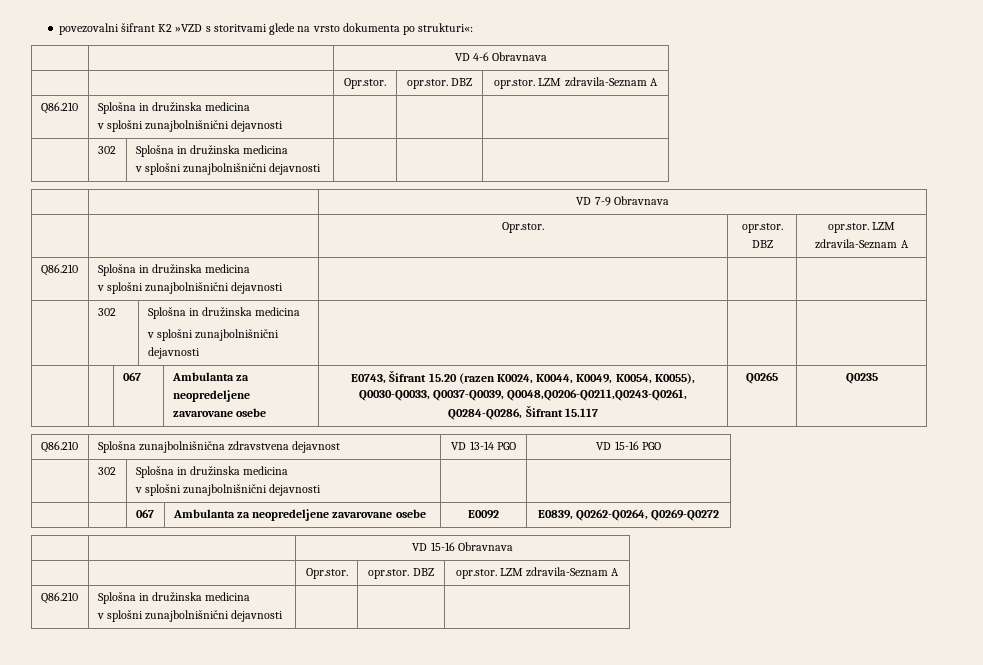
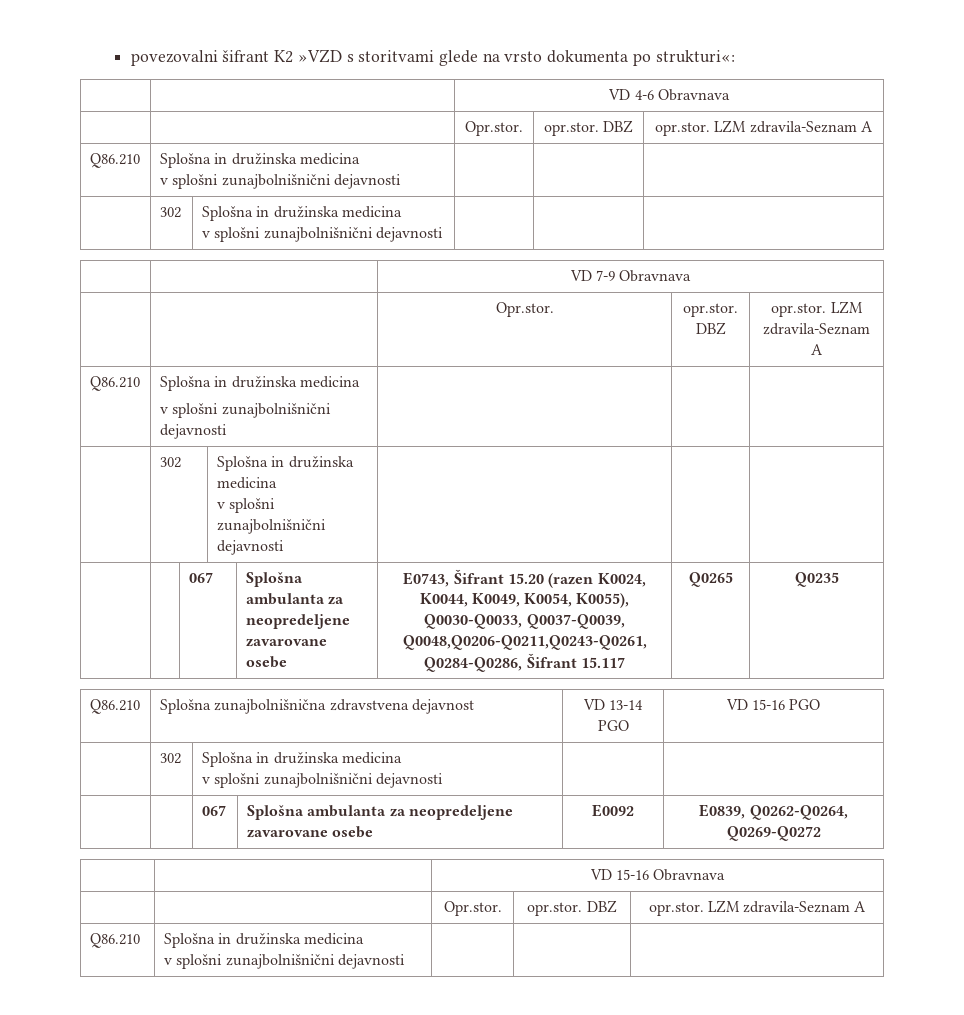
- | | 067 | Ambulanta za neopredeljene zavarovane osebe | E0743, Šifrant 15.20 (razen K0024, K0044, K0049, K0054, K0055), Q0030-Q0033, Q0037-Q0039, Q0048,Q0206-Q0211,Q0243-Q0261, Q0284-Q0286, Šifrant 15.117 | Q0265 | Q0235
+ | | 067 | Splošna ambulanta za neopredeljene zavarovane osebe | E0743, Šifrant 15.20 (razen K0024, K0044, K0049, K0054, K0055), Q0030-Q0033, Q0037-Q0039, Q0048,Q0206-Q0211,Q0243-Q0261, Q0284-Q0286, Šifrant 15.117 | Q0265 | Q0235
- | | 067 | Ambulanta za neopredeljene zavarovane osebe | E0092 | E0839, Q0262-Q0264, Q0269-Q0272
+ | | 067 | Splošna ambulanta za neopredeljene zavarovane osebe | E0092 | E0839, Q0262-Q0264, Q0269-Q0272

